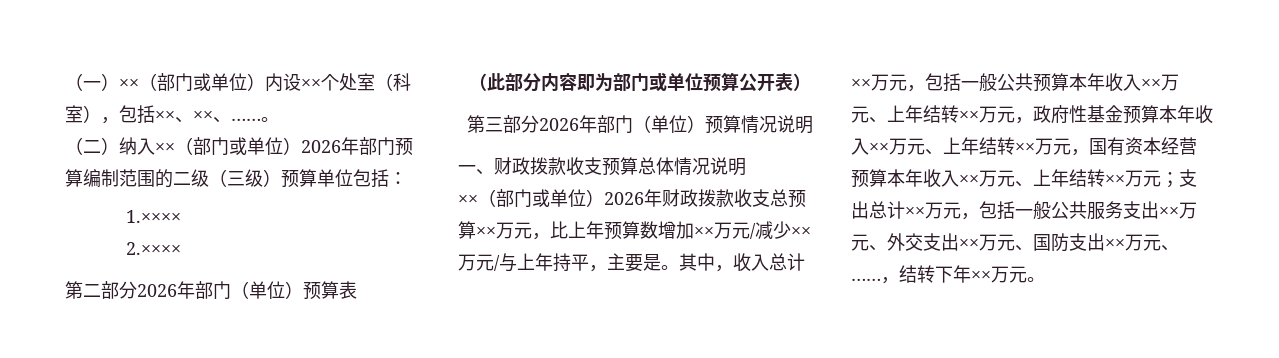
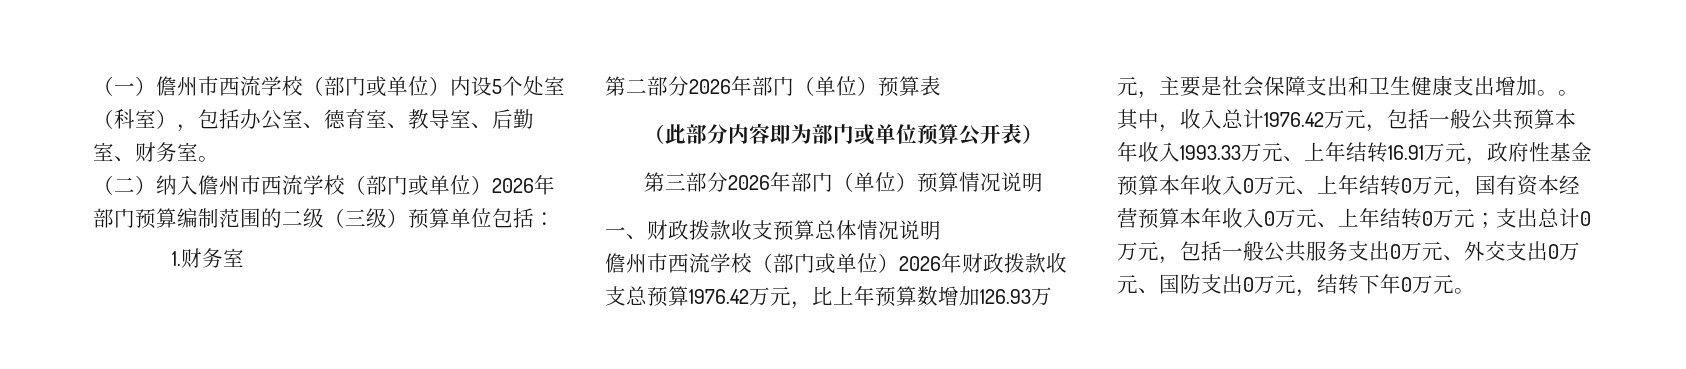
- （一）××（部门或单位）内设××个处室（科室），包括××、××、……。
+ （一）儋州市西流学校（部门或单位）内设5个处室（科室），包括办公室、德育室、教导室、后勤室、财务室。
- （二）纳入××（部门或单位）2026年部门预算编制范围的二级（三级）预算单位包括：
+ （二）纳入儋州市西流学校（部门或单位）2026年部门预算编制范围的二级（三级）预算单位包括：
- 1.××××
- 2.××××
+ 1.财务室
- ××（部门或单位）2026年财政拨款收支总预算××万元，比上年预算数增加××万元/减少××万元/与上年持平，主要是。
+ 儋州市西流学校（部门或单位）2026年财政拨款收支总预算1976.42万元，比上年预算数增加126.93万元，主要是社会保障支出和卫生健康支出增加。。
- 其中，收入总计××万元，包括一般公共预算本年收入××万元、上年结转××万元，政府性基金预算本年收入××万元、上年结转××万元，国有资本经营预算本年收入××万元、上年结转××万元；支出总计××万元，包括一般公共服务支出××万元、外交支出××万元、国防支出××万元、……，结转下年××万元。
+ 其中，收入总计1976.42万元，包括一般公共预算本年收入1993.33万元、上年结转16.91万元，政府性基金预算本年收入0万元、上年结转0万元，国有资本经营预算本年收入0万元、上年结转0万元；支出总计0万元，包括一般公共服务支出0万元、外交支出0万元、国防支出0万元，结转下年0万元。

